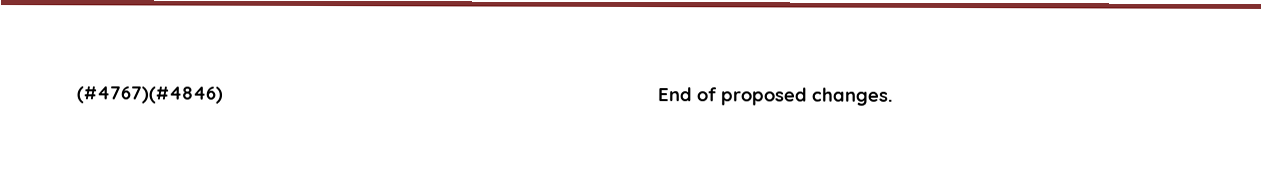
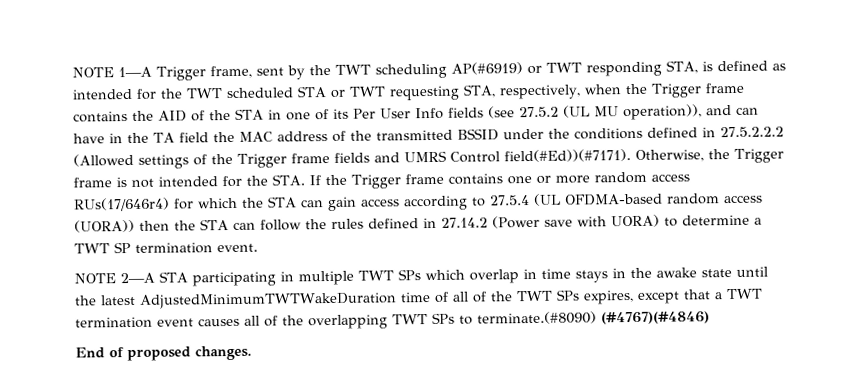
- (#4767)(#4846)
+ NOTE 1—A Trigger frame, sent by the TWT scheduling AP(#6919) or TWT responding STA, is defined as intended for the TWT scheduled STA or TWT requesting STA, respectively, when the Trigger frame contains the AID of the STA in one of its Per User Info fields (see 27.5.2 (UL MU operation)), and can have in the TA field the MAC address of the transmitted BSSID under the conditions defined in 27.5.2.2.2 (Allowed settings of the Trigger frame fields and UMRS Control field(#Ed))(#7171). Otherwise, the Trigger frame is not intended for the STA. If the Trigger frame contains one or more random access RUs(17/646r4) for which the STA can gain access according to 27.5.4 (UL OFDMA-based random access (UORA)) then the STA can follow the rules defined in 27.14.2 (Power save with UORA) to determine a TWT SP termination event.
+ NOTE 2—A STA participating in multiple TWT SPs which overlap in time stays in the awake state until the latest AdjustedMinimumTWTWakeDuration time of all of the TWT SPs expires, except that a TWT termination event causes all of the overlapping TWT SPs to terminate.(#8090) (#4767)(#4846)

